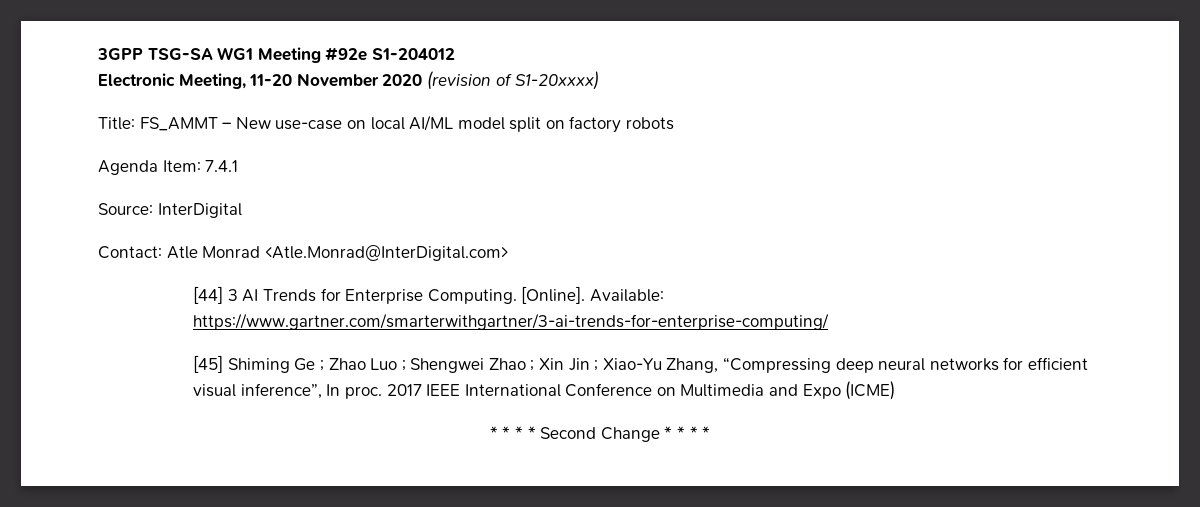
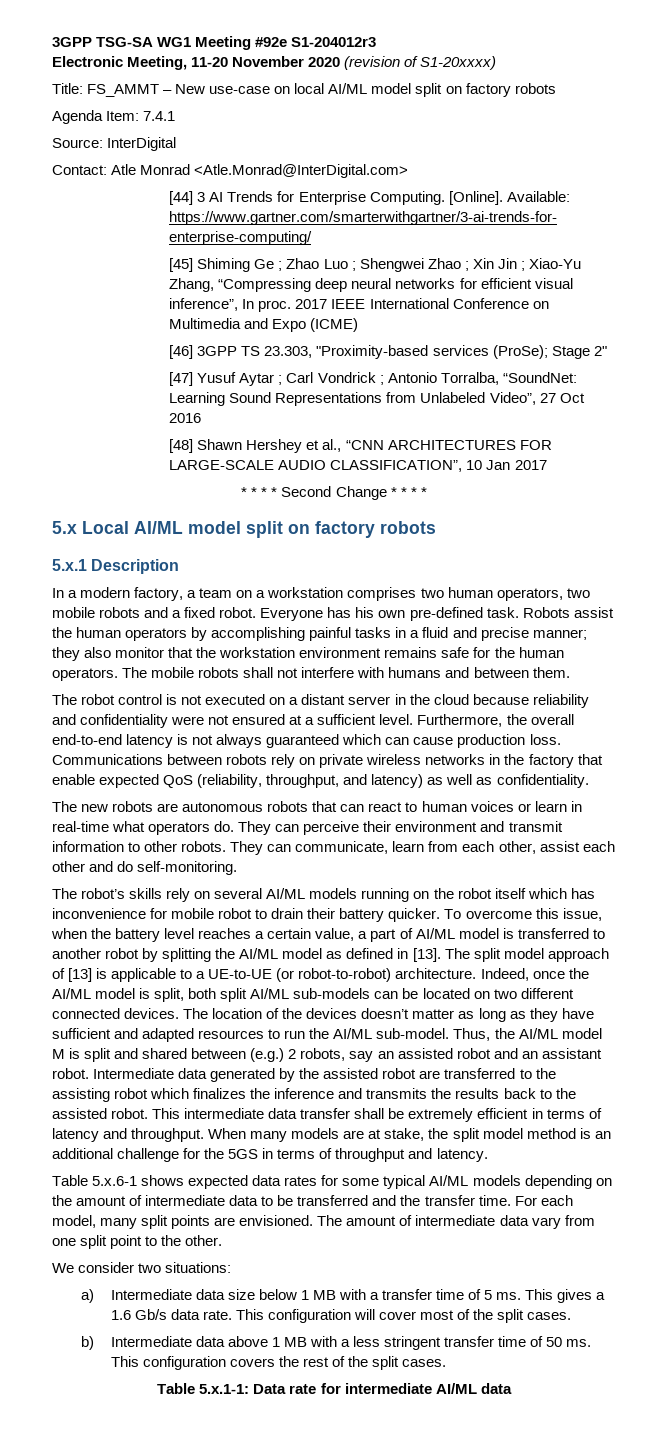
- 3GPP TSG-SA WG1 Meeting #92e S1-204012
+ 3GPP TSG-SA WG1 Meeting #92e S1-204012r3
+ [46] 3GPP TS 23.303, "Proximity-based services (ProSe); Stage 2"
+ [47] Yusuf Aytar ; Carl Vondrick ; Antonio Torralba, “SoundNet: Learning Sound Representations from Unlabeled Video”, 27 Oct 2016
+ [48] Shawn Hershey et al., “CNN ARCHITECTURES FOR LARGE-SCALE AUDIO CLASSIFICATION”, 10 Jan 2017
+ 5.x Local AI/ML model split on factory robots
+ 5.x.1 Description
+ In a modern factory, a team on a workstation comprises two human operators, two mobile robots and a fixed robot. Everyone has his own pre-defined task. Robots assist the human operators by accomplishing painful tasks in a fluid and precise manner; they also monitor that the workstation environment remains safe for the human operators. The mobile robots shall not interfere with humans and between them.
+ The robot control is not executed on a distant server in the cloud because reliability and confidentiality were not ensured at a sufficient level. Furthermore, the overall end-to-end latency is not always guaranteed which can cause production loss. Communications between robots rely on private wireless networks in the factory that enable expected QoS (reliability, throughput, and latency) as well as confidentiality.
+ The new robots are autonomous robots that can react to human voices or learn in real-time what operators do. They can perceive their environment and transmit information to other robots. They can communicate, learn from each other, assist each other and do self-monitoring.
+ The robot’s skills rely on several AI/ML models running on the robot itself which has inconvenience for mobile robot to drain their battery quicker. To overcome this issue, when the battery level reaches a certain value, a part of AI/ML model is transferred to another robot by splitting the AI/ML model as defined in [13]. The split model approach of [13] is applicable to a UE-to-UE (or robot-to-robot) architecture. Indeed, once the AI/ML model is split, both split AI/ML sub-models can be located on two different connected devices. The location of the devices doesn’t matter as long as they have sufficient and adapted resources to run the AI/ML sub-model. Thus, the AI/ML model M is split and shared between (e.g.) 2 robots, say an assisted robot and an assistant robot. Intermediate data generated by the assisted robot are transferred to the assisting robot which finalizes the inference and transmits the results back to the assisted robot. This intermediate data transfer shall be extremely efficient in terms of latency and throughput. When many models are at stake, the split model method is an additional challenge for the 5GS in terms of throughput and latency.
+ Table 5.x.6-1 shows expected data rates for some typical AI/ML models depending on the amount of intermediate data to be transferred and the transfer time. For each model, many split points are envisioned. The amount of intermediate data vary from one split point to the other.
+ We consider two situations:
+ a) Intermediate data size below 1 MB with a transfer time of 5 ms. This gives a 1.6 Gb/s data rate. This configuration will cover most of the split cases.
+ b) Intermediate data above 1 MB with a less stringent transfer time of 50 ms. This configuration covers the rest of the split cases.
+ Table 5.x.1-1: Data rate for intermediate AI/ML data

